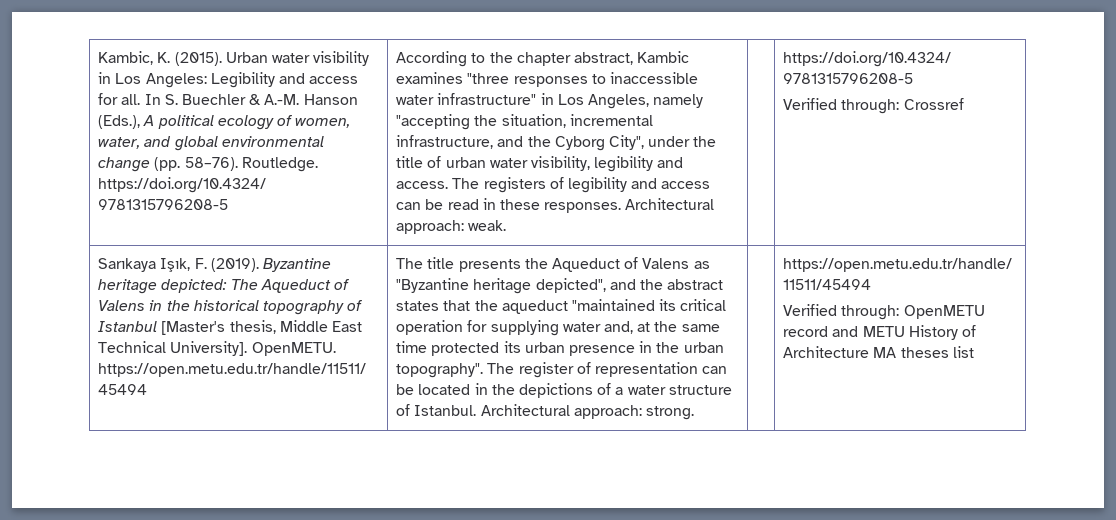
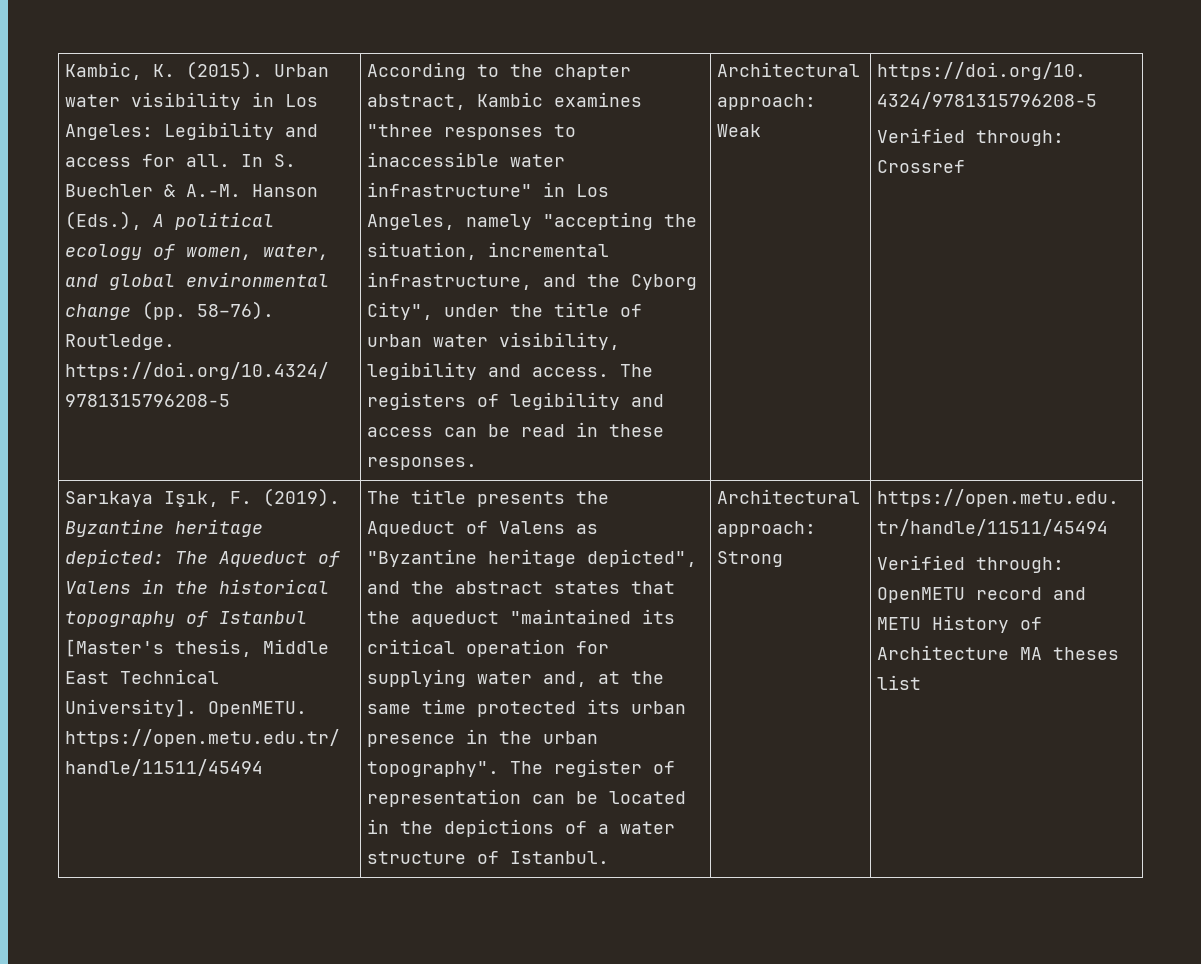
- The registers of legibility and access can be read in these responses. Architectural approach: weak.
+ The registers of legibility and access can be read in these responses. | Architectural approach: Weak
- The register of representation can be located in the depictions of a water structure of Istanbul. Architectural approach: strong.
+ The register of representation can be located in the depictions of a water structure of Istanbul. | Architectural approach: Strong

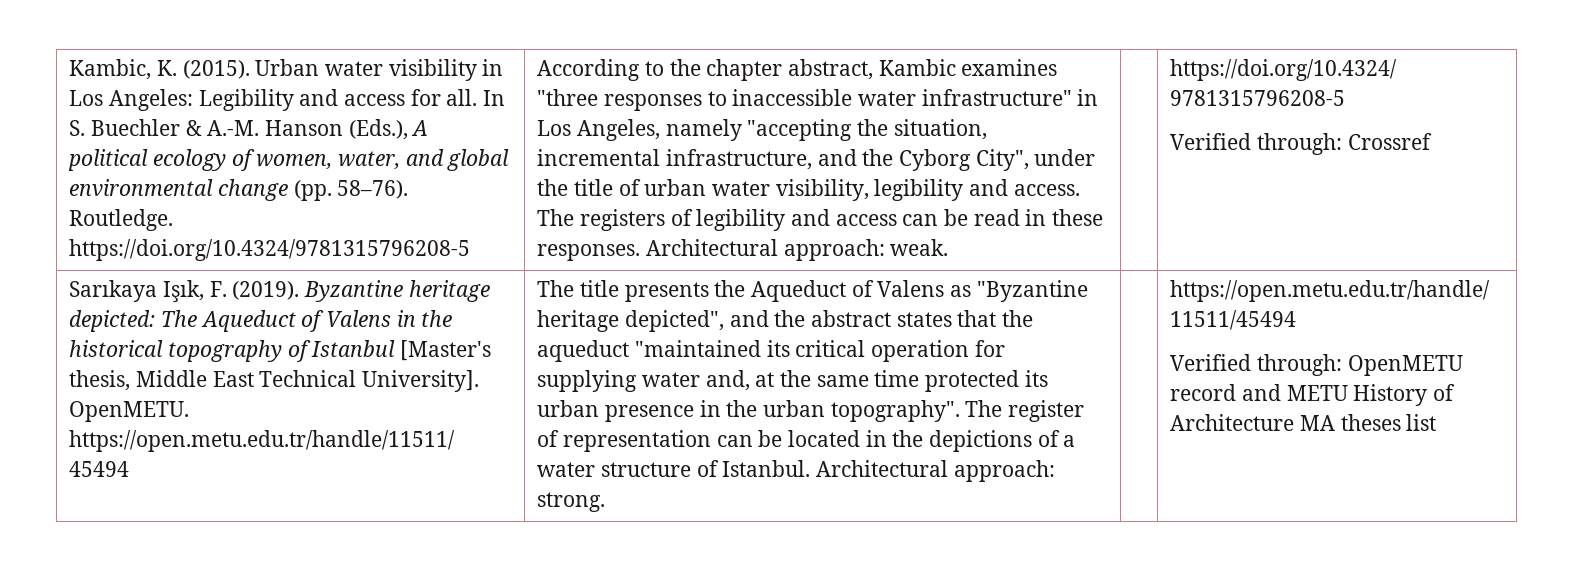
- The registers of legibility and access can be read in these responses. | Architectural approach: Weak
+ The registers of legibility and access can be read in these responses. Architectural approach: weak.
- The register of representation can be located in the depictions of a water structure of Istanbul. | Architectural approach: Strong
+ The register of representation can be located in the depictions of a water structure of Istanbul. Architectural approach: strong.

